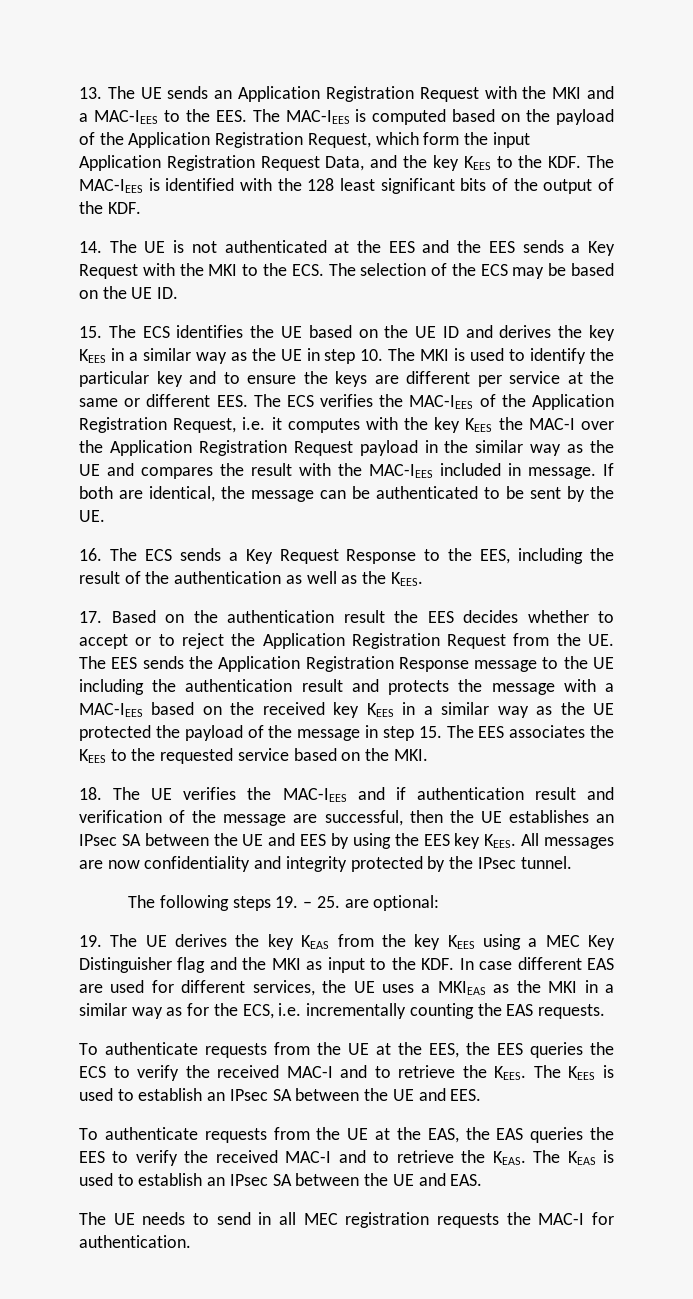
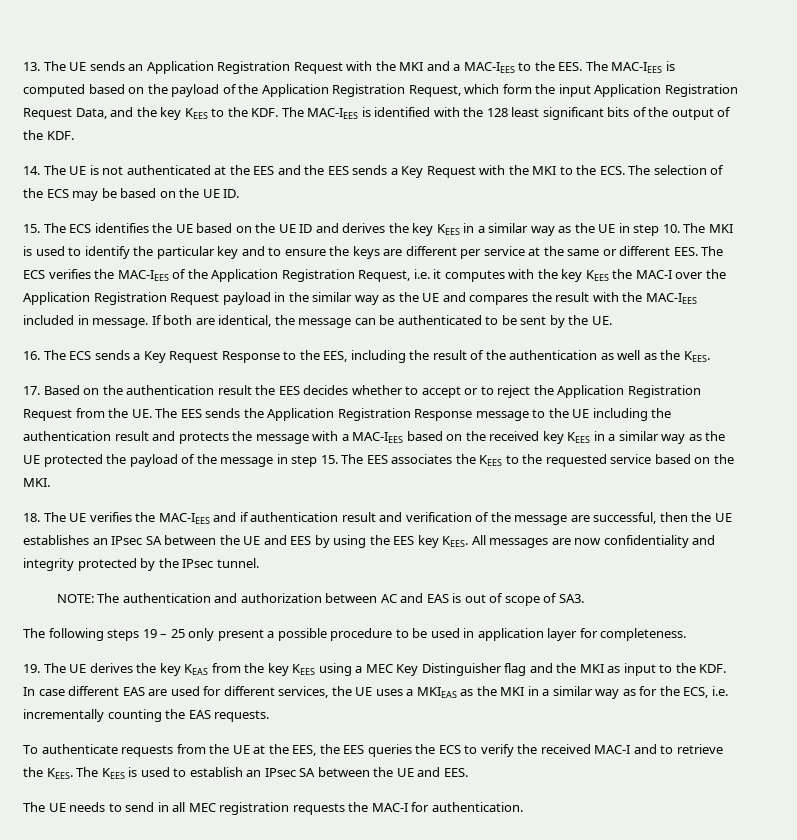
- The following steps 19. – 25. are optional:
+ NOTE: The authentication and authorization between AC and EAS is out of scope of SA3.
+ The following steps 19 – 25 only present a possible procedure to be used in application layer for completeness.
- To authenticate requests from the UE at the EAS, the EAS queries the EES to verify the received MAC-I and to retrieve the KEAS. The KEAS is used to establish an IPsec SA between the UE and EAS.

